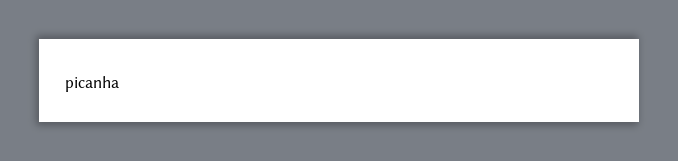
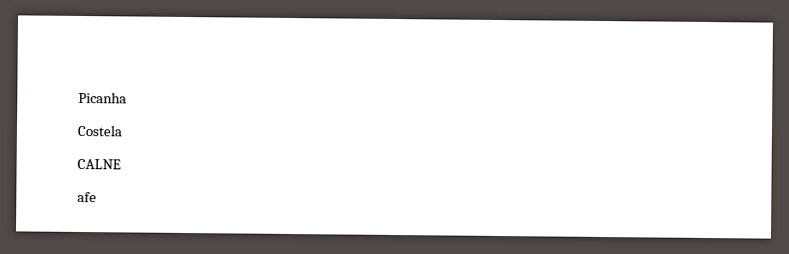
- picanha
+ Picanha
+ Costela
+ CALNE
+ afe

